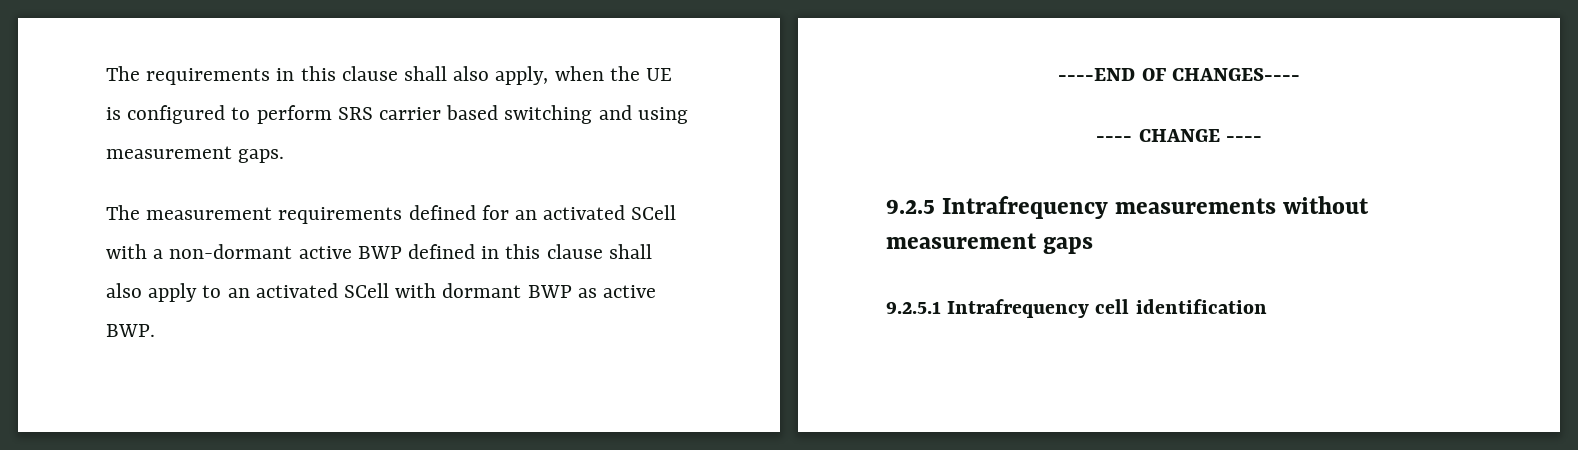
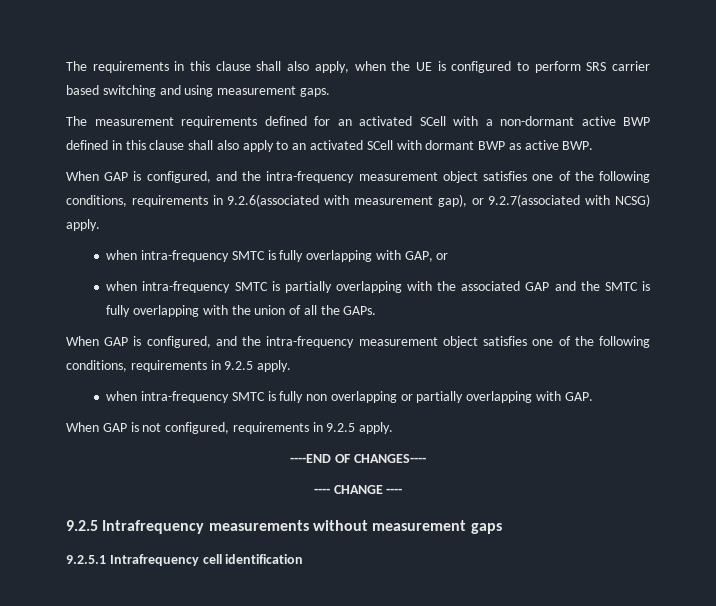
+ When GAP is configured, and the intra-frequency measurement object satisfies one of the following conditions, requirements in 9.2.6(associated with measurement gap), or 9.2.7(associated with NCSG) apply.
+ when intra-frequency SMTC is fully overlapping with GAP, or
+ when intra-frequency SMTC is partially overlapping with the associated GAP and the SMTC is fully overlapping with the union of all the GAPs.
+ When GAP is configured, and the intra-frequency measurement object satisfies one of the following conditions, requirements in 9.2.5 apply.
+ when intra-frequency SMTC is fully non overlapping or partially overlapping with GAP.
+ When GAP is not configured, requirements in 9.2.5 apply.

